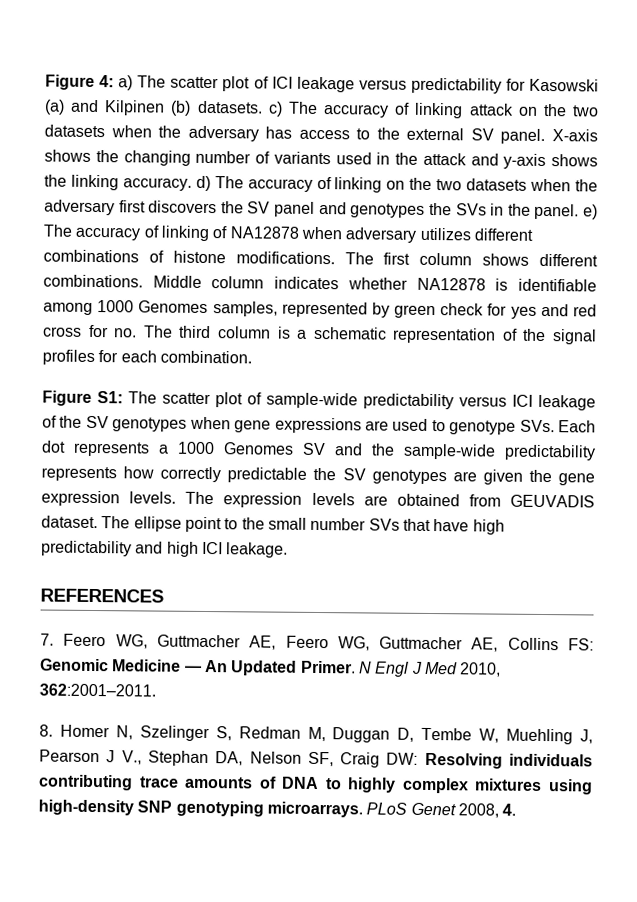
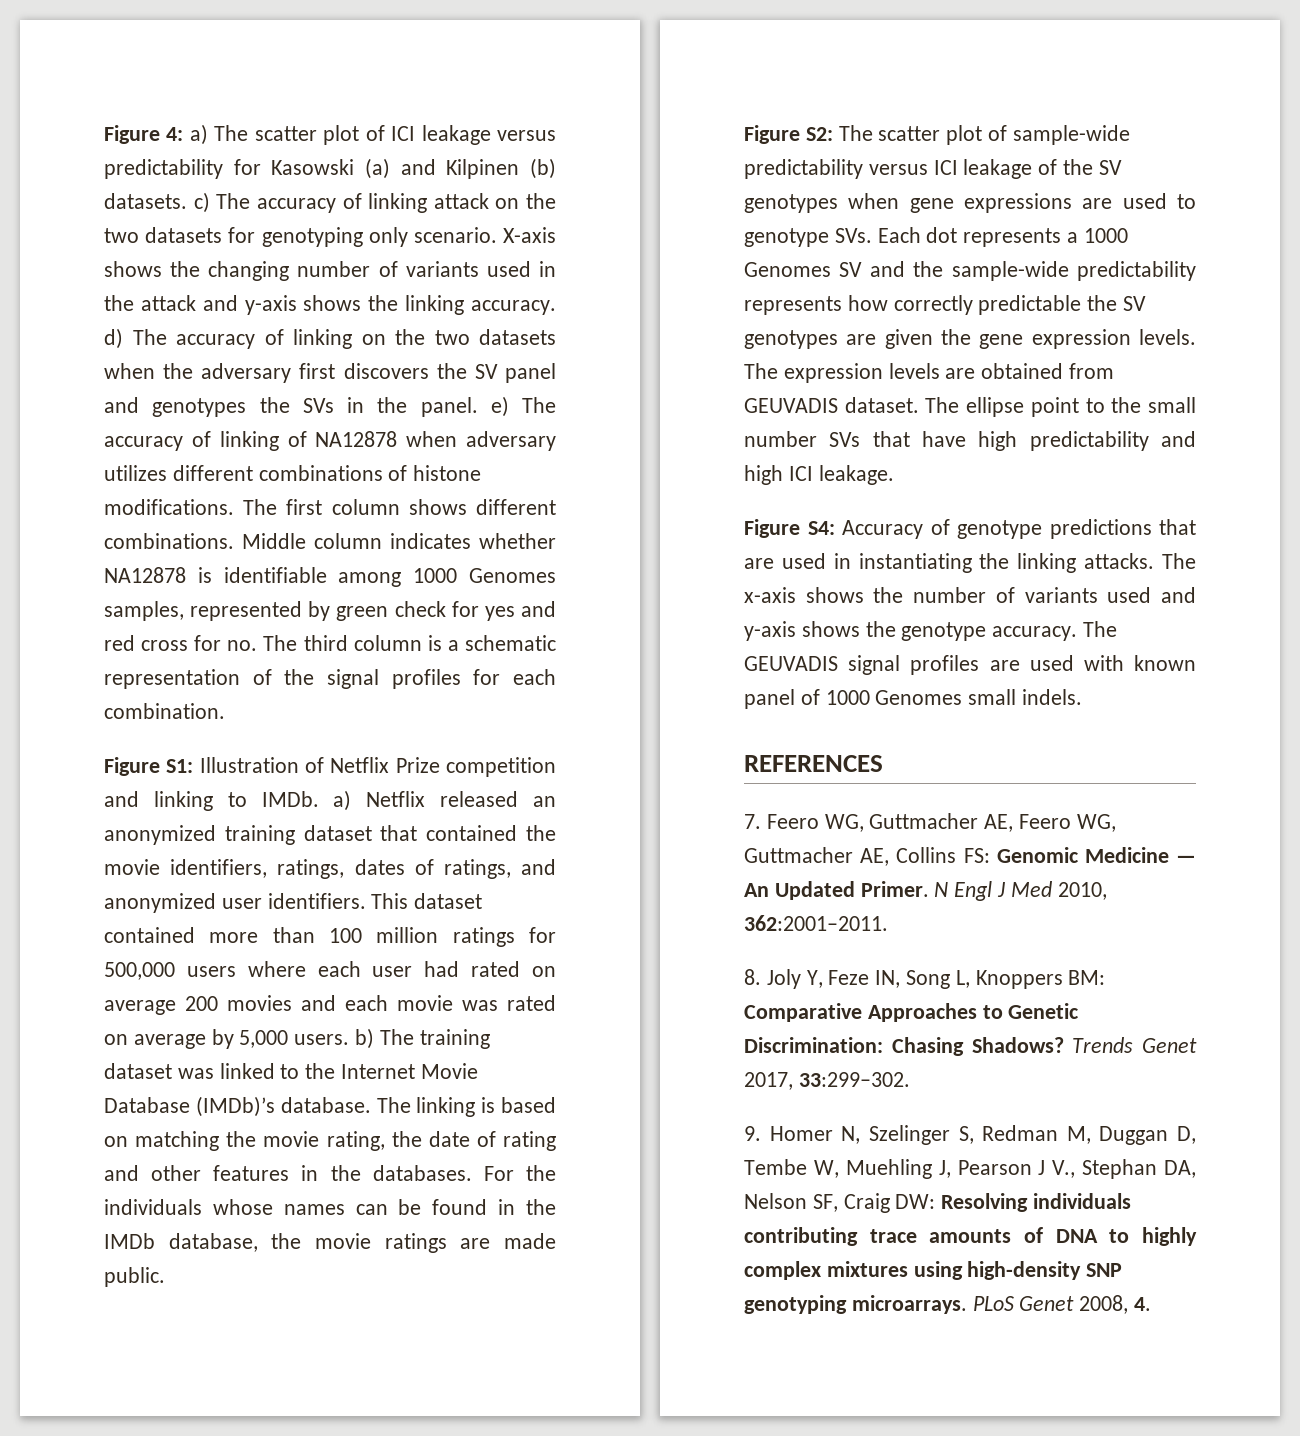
- Figure 4: a) The scatter plot of ICI leakage versus predictability for Kasowski (a) and Kilpinen (b) datasets. c) The accuracy of linking attack on the two datasets when the adversary has access to the external SV panel.
+ Figure 4: a) The scatter plot of ICI leakage versus predictability for Kasowski (a) and Kilpinen (b) datasets. c) The accuracy of linking attack on the two datasets for genotyping only scenario.
- Figure S1: The scatter plot of sample-wide predictability versus ICI leakage of the SV genotypes when gene expressions are used to genotype SVs. Each dot represents a 1000 Genomes SV and the sample-wide predictability represents how correctly predictable the SV genotypes are given the gene expression levels.
+ Figure S1: Illustration of Netflix Prize competition and linking to IMDb. a) Netflix released an anonymized training dataset that contained the movie identifiers, ratings, dates of ratings, and anonymized user identifiers. This dataset contained more than 100 million ratings for 500,000 users where each user had rated on average 200 movies and each movie was rated on average by 5,000 users. b) The training dataset was linked to the Internet Movie Database (IMDb)’s database. The linking is based on matching the movie rating, the date of rating and other features in the databases. For the individuals whose names can be found in the IMDb database, the movie ratings are made public.
+ Figure S2: The scatter plot of sample-wide predictability versus ICI leakage of the SV genotypes when gene expressions are used to genotype SVs. Each dot represents a 1000 Genomes SV and the sample-wide predictability represents how correctly predictable the SV genotypes are given the gene expression levels.
+ Figure S4: Accuracy of genotype predictions that are used in instantiating the linking attacks. The x-axis shows the number of variants used and y-axis shows the genotype accuracy. The GEUVADIS signal profiles are used with known panel of 1000 Genomes small indels.
- 8. Homer N, Szelinger S, Redman M, Duggan D, Tembe W, Muehling J, Pearson J V., Stephan DA, Nelson SF, Craig DW: Resolving individuals contributing trace amounts of DNA to highly complex mixtures using high-density SNP genotyping microarrays.
+ 8. Joly Y, Feze IN, Song L, Knoppers BM: Comparative Approaches to Genetic Discrimination: Chasing Shadows? Trends Genet 2017, 33:299–302.
+ 9. Homer N, Szelinger S, Redman M, Duggan D, Tembe W, Muehling J, Pearson J V., Stephan DA, Nelson SF, Craig DW: Resolving individuals contributing trace amounts of DNA to highly complex mixtures using high-density SNP genotyping microarrays.

